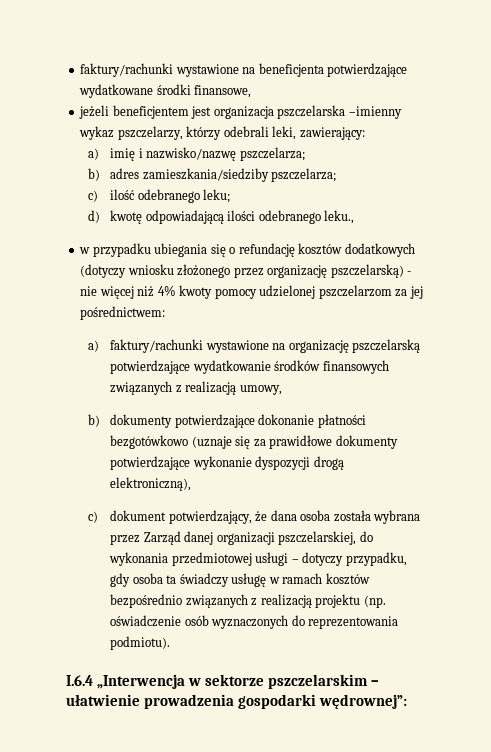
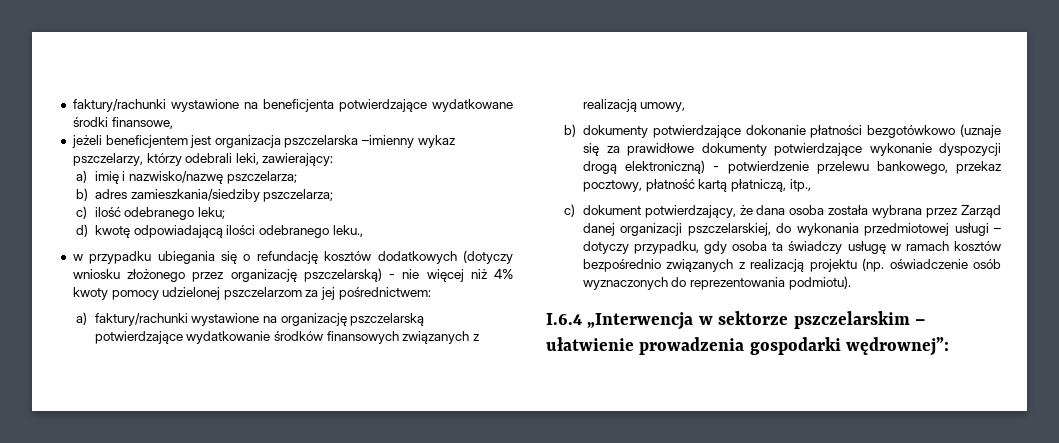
- b) dokumenty potwierdzające dokonanie płatności bezgotówkowo (uznaje się za prawidłowe dokumenty potwierdzające wykonanie dyspozycji drogą elektroniczną),
+ b) dokumenty potwierdzające dokonanie płatności bezgotówkowo (uznaje się za prawidłowe dokumenty potwierdzające wykonanie dyspozycji drogą elektroniczną) - potwierdzenie przelewu bankowego, przekaz pocztowy, płatność kartą płatniczą, itp.,

